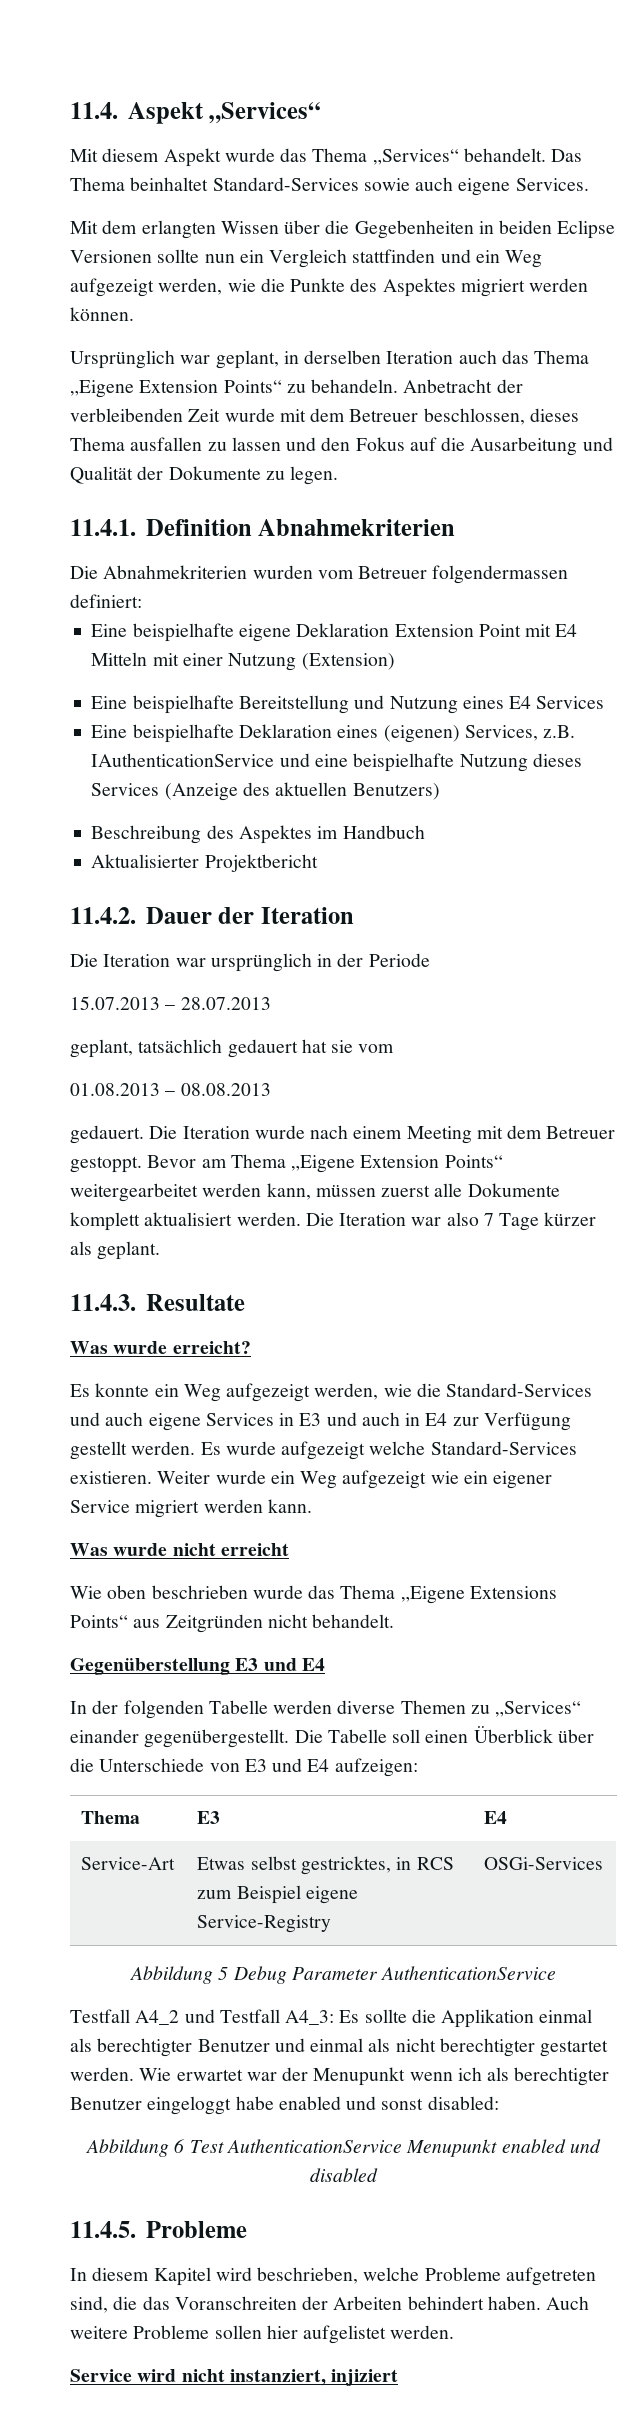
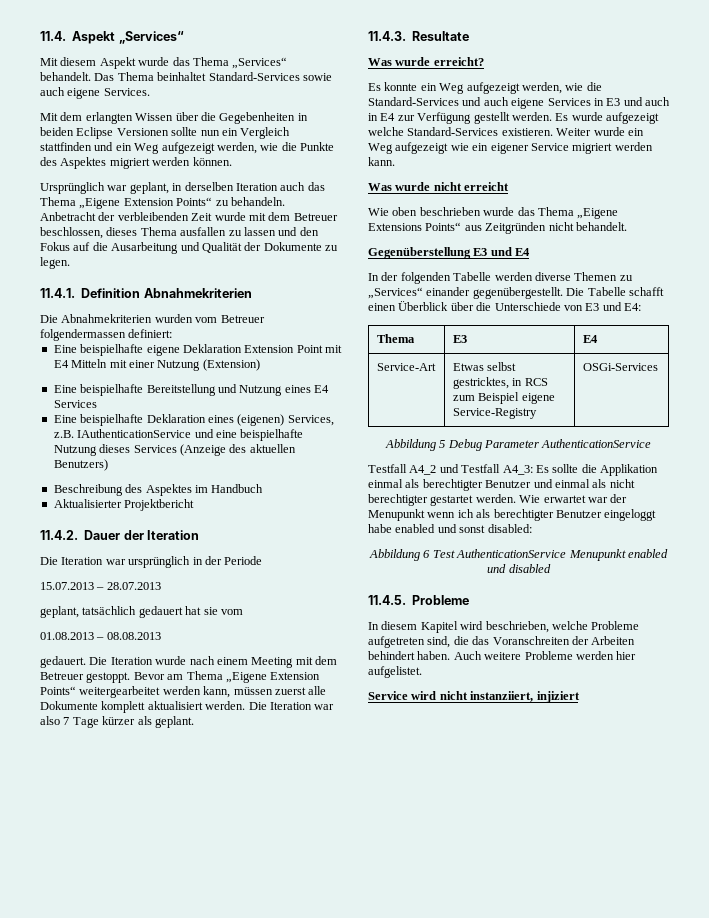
- Die Tabelle soll einen Überblick über die Unterschiede von E3 und E4 aufzeigen:
+ Die Tabelle schafft einen Überblick über die Unterschiede von E3 und E4:
- Auch weitere Probleme sollen hier aufgelistet werden.
+ Auch weitere Probleme werden hier aufgelistet.
- Service wird nicht instanziert, injiziert
+ Service wird nicht instanziiert, injiziert

